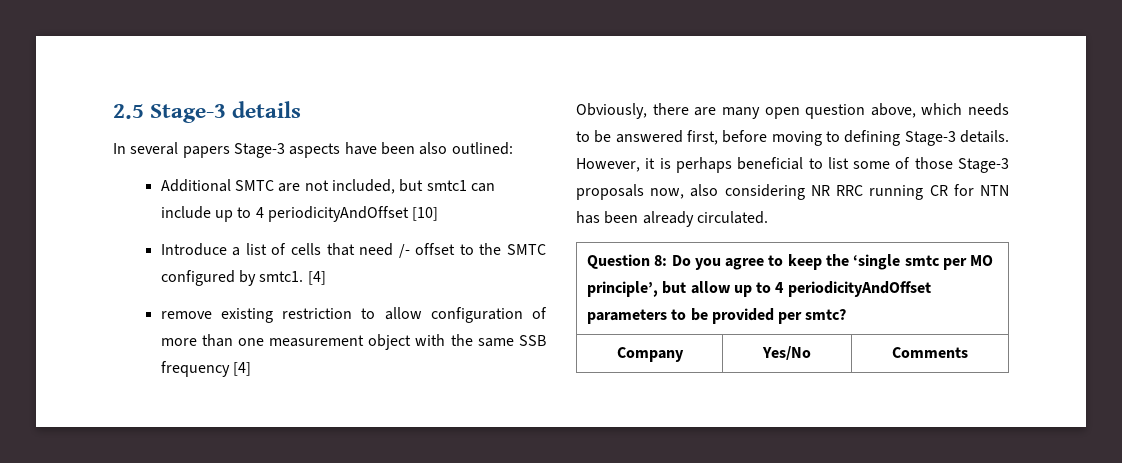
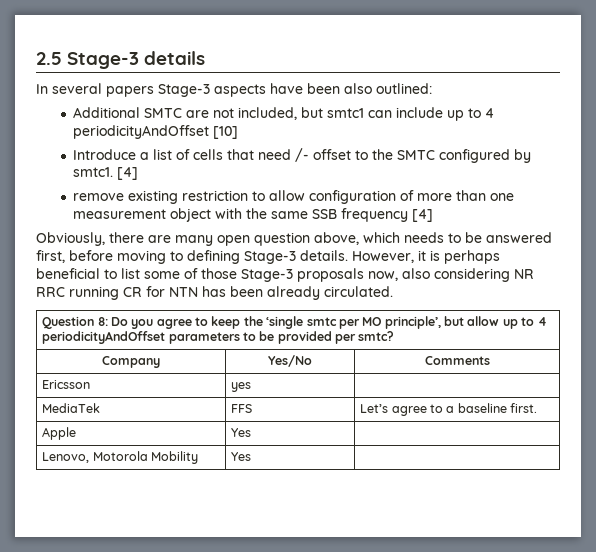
+ Ericsson | yes |
+ MediaTek | FFS | Let’s agree to a baseline first.
+ Apple | Yes |
+ Lenovo, Motorola Mobility | Yes |

